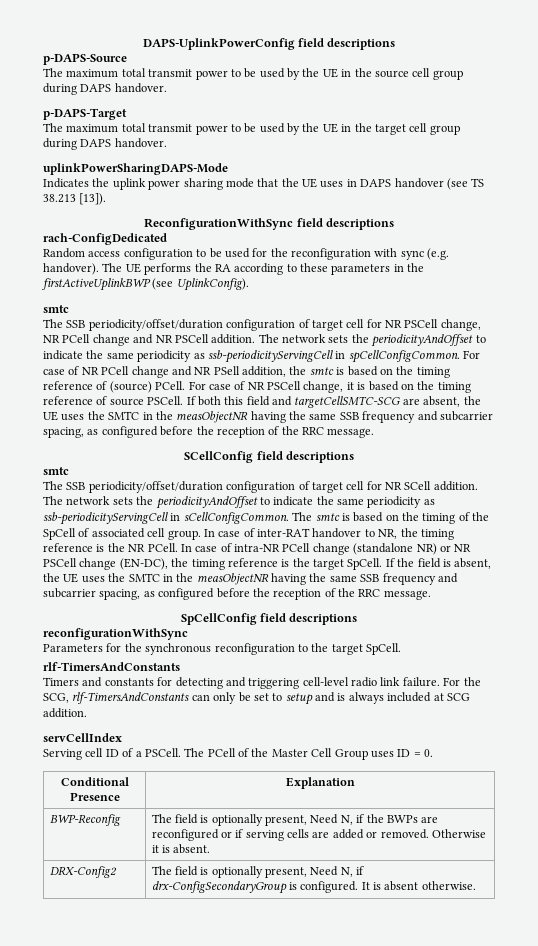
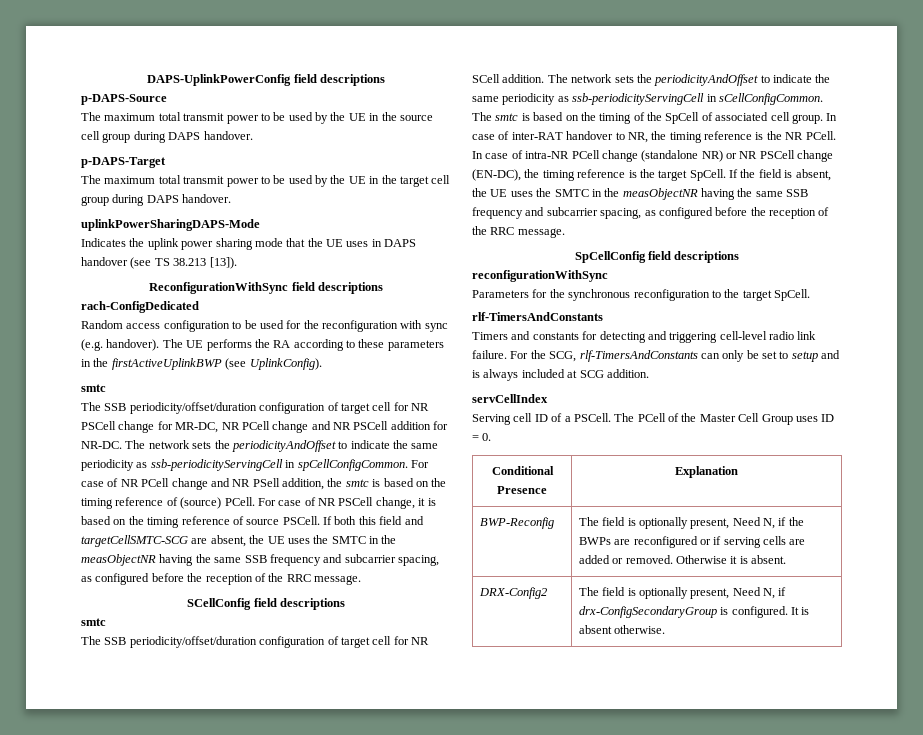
- The SSB periodicity/offset/duration configuration of target cell for NR PSCell change, NR PCell change and NR PSCell addition.
+ The SSB periodicity/offset/duration configuration of target cell for NR PSCell change for MR-DC, NR PCell change and NR PSCell addition for NR-DC.

